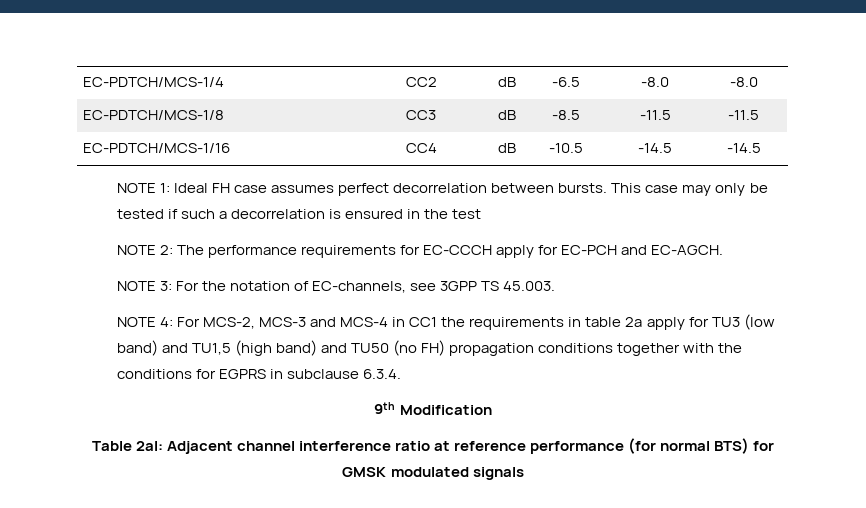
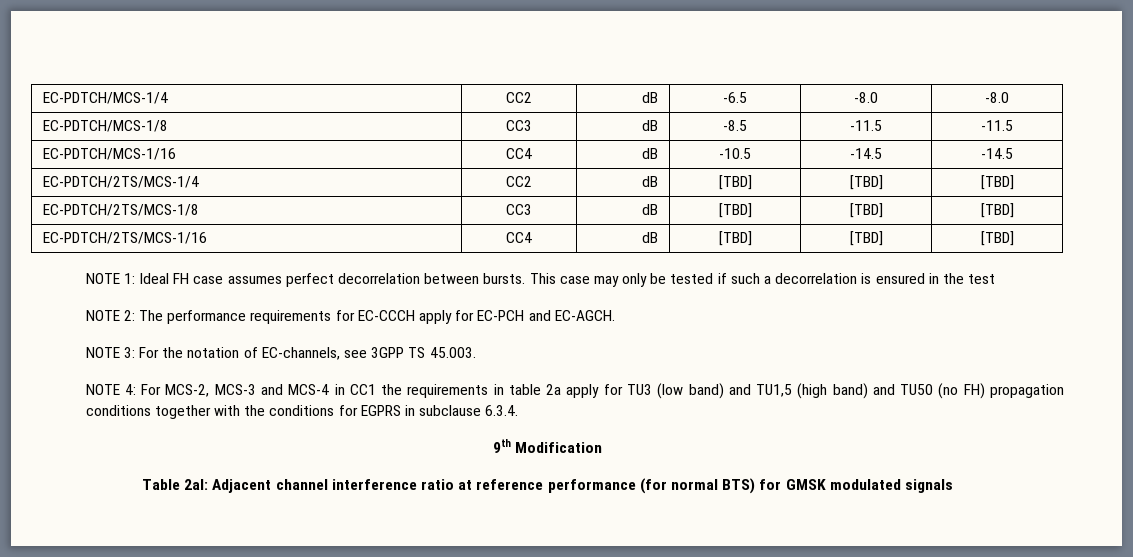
+ EC-PDTCH/2TS/MCS-1/4 | CC2 | dB | [TBD] | [TBD] | [TBD]
+ EC-PDTCH/2TS/MCS-1/8 | CC3 | dB | [TBD] | [TBD] | [TBD]
+ EC-PDTCH/2TS/MCS-1/16 | CC4 | dB | [TBD] | [TBD] | [TBD]

